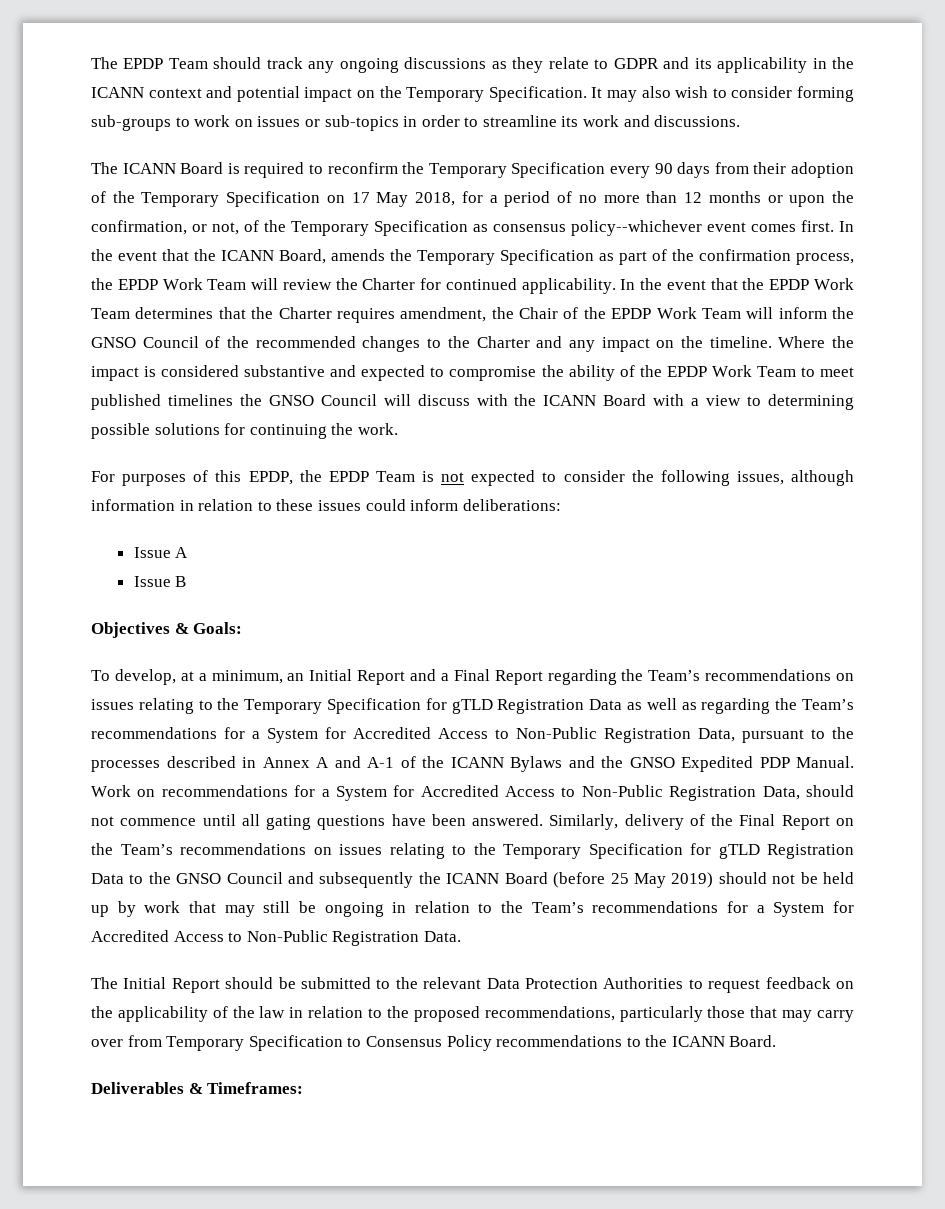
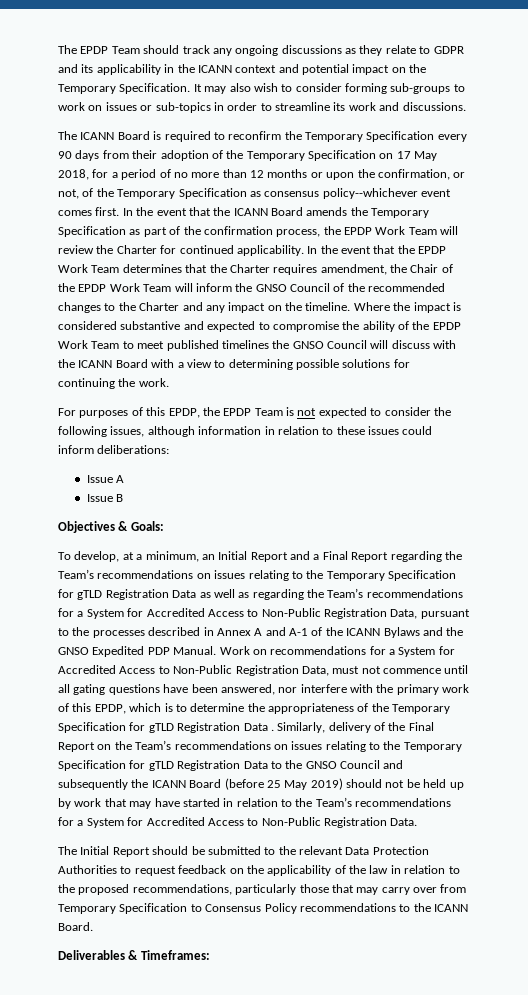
- In the event that the ICANN Board, amends the Temporary Specification as part of the confirmation process, the EPDP Work Team will review the Charter for continued applicability.
+ In the event that the ICANN Board amends the Temporary Specification as part of the confirmation process, the EPDP Work Team will review the Charter for continued applicability.
- Work on recommendations for a System for Accredited Access to Non-Public Registration Data, should not commence until all gating questions have been answered.
+ Work on recommendations for a System for Accredited Access to Non-Public Registration Data, must not commence until all gating questions have been answered, nor interfere with the primary work of this EPDP, which is to determine the appropriateness of the Temporary Specification for gTLD Registration Data .
- Similarly, delivery of the Final Report on the Team’s recommendations on issues relating to the Temporary Specification for gTLD Registration Data to the GNSO Council and subsequently the ICANN Board (before 25 May 2019) should not be held up by work that may still be ongoing in relation to the Team’s recommendations for a System for Accredited Access to Non-Public Registration Data.
+ Similarly, delivery of the Final Report on the Team’s recommendations on issues relating to the Temporary Specification for gTLD Registration Data to the GNSO Council and subsequently the ICANN Board (before 25 May 2019) should not be held up by work that may have started in relation to the Team’s recommendations for a System for Accredited Access to Non-Public Registration Data.

